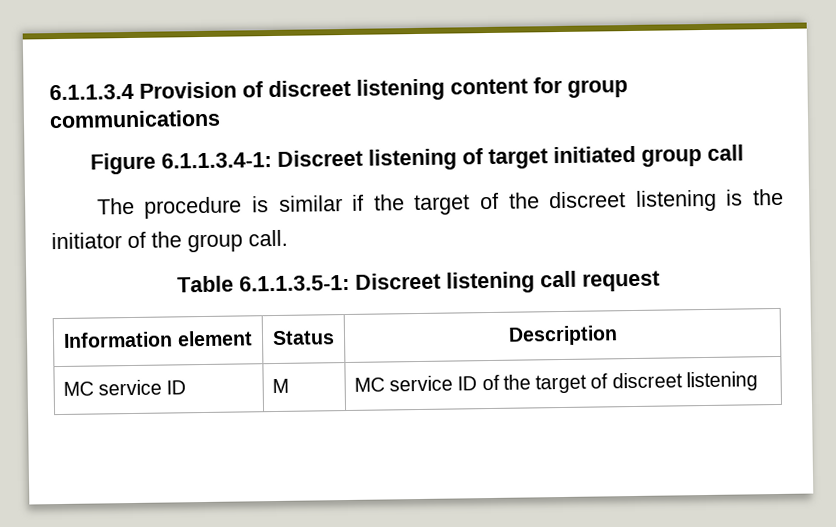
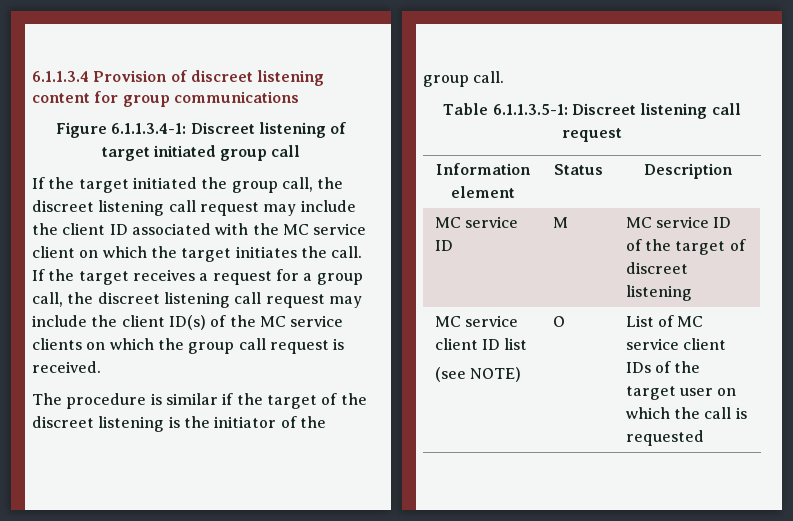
+ If the target initiated the group call, the discreet listening call request may include the client ID associated with the MC service client on which the target initiates the call. If the target receives a request for a group call, the discreet listening call request may include the client ID(s) of the MC service clients on which the group call request is received.
+ MC service client ID list
+ (see NOTE) | O | List of MC service client IDs of the target user on which the call is requested

